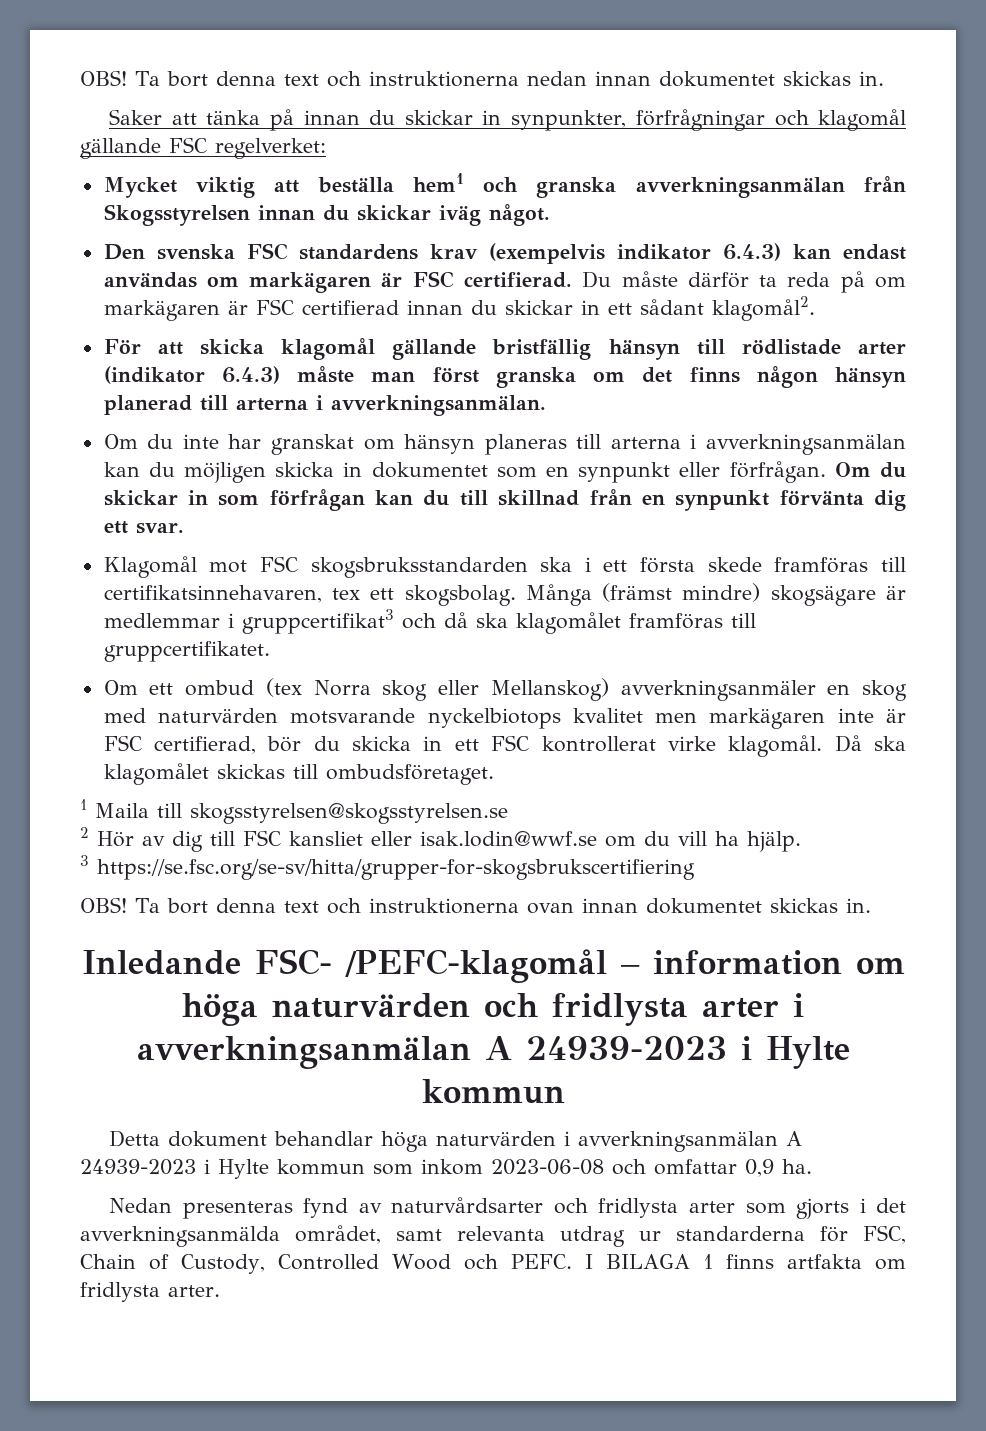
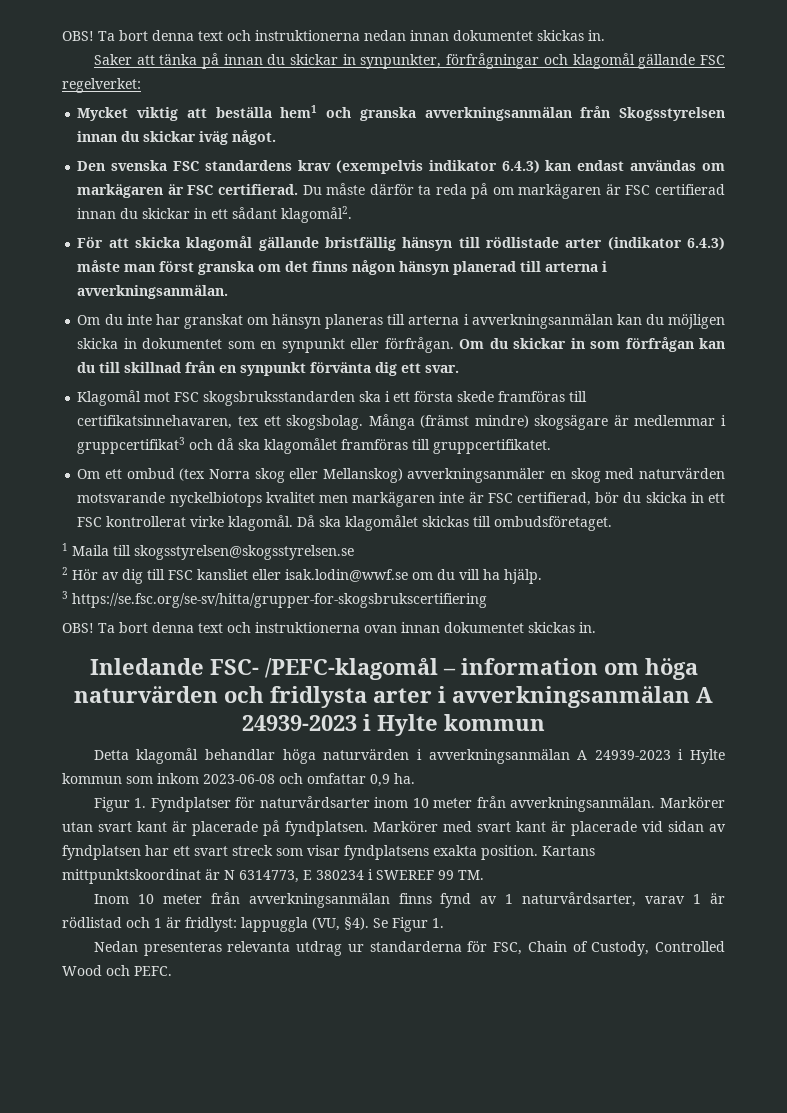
- Detta dokument behandlar höga naturvärden i avverkningsanmälan A 24939-2023 i Hylte kommun som inkom 2023-06-08 och omfattar 0,9 ha.
+ Detta klagomål behandlar höga naturvärden i avverkningsanmälan A 24939-2023 i Hylte kommun som inkom 2023-06-08 och omfattar 0,9 ha.
- Nedan presenteras fynd av naturvårdsarter och fridlysta arter som gjorts i det avverkningsanmälda området, samt relevanta utdrag ur standarderna för FSC, Chain of Custody, Controlled Wood och PEFC. I BILAGA 1 finns artfakta om fridlysta arter.
+ Figur 1. Fyndplatser för naturvårdsarter inom 10 meter från avverkningsanmälan. Markörer utan svart kant är placerade på fyndplatsen. Markörer med svart kant är placerade vid sidan av fyndplatsen har ett svart streck som visar fyndplatsens exakta position. Kartans mittpunktskoordinat är N 6314773, E 380234 i SWEREF 99 TM.
+ Inom 10 meter från avverkningsanmälan finns fynd av 1 naturvårdsarter, varav 1 är rödlistad och 1 är fridlyst: lappuggla (VU, §4). Se Figur 1.
+ Nedan presenteras relevanta utdrag ur standarderna för FSC, Chain of Custody, Controlled Wood och PEFC.

